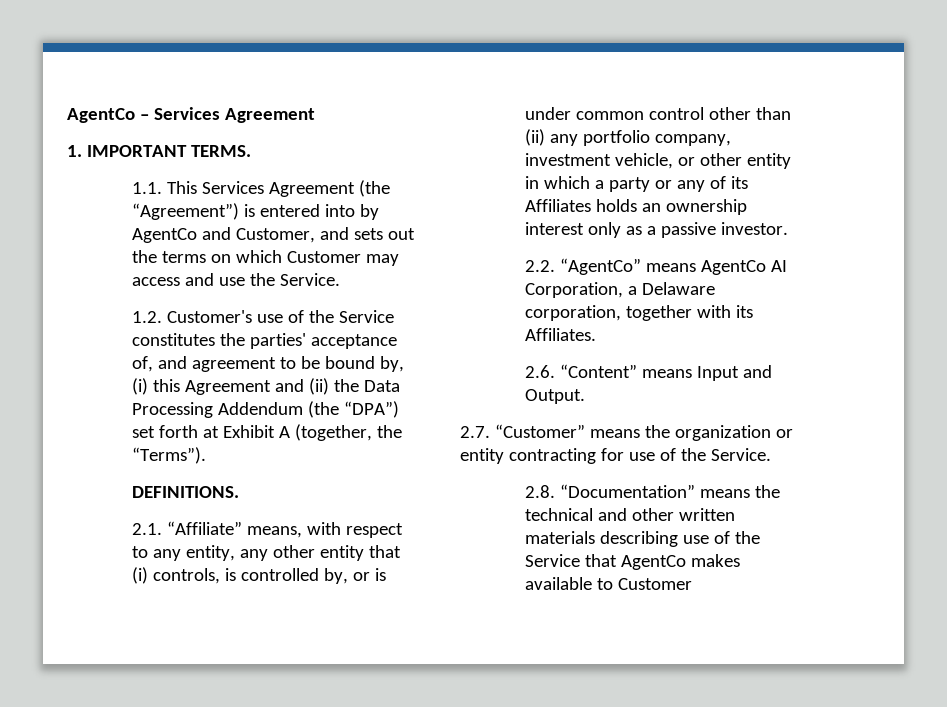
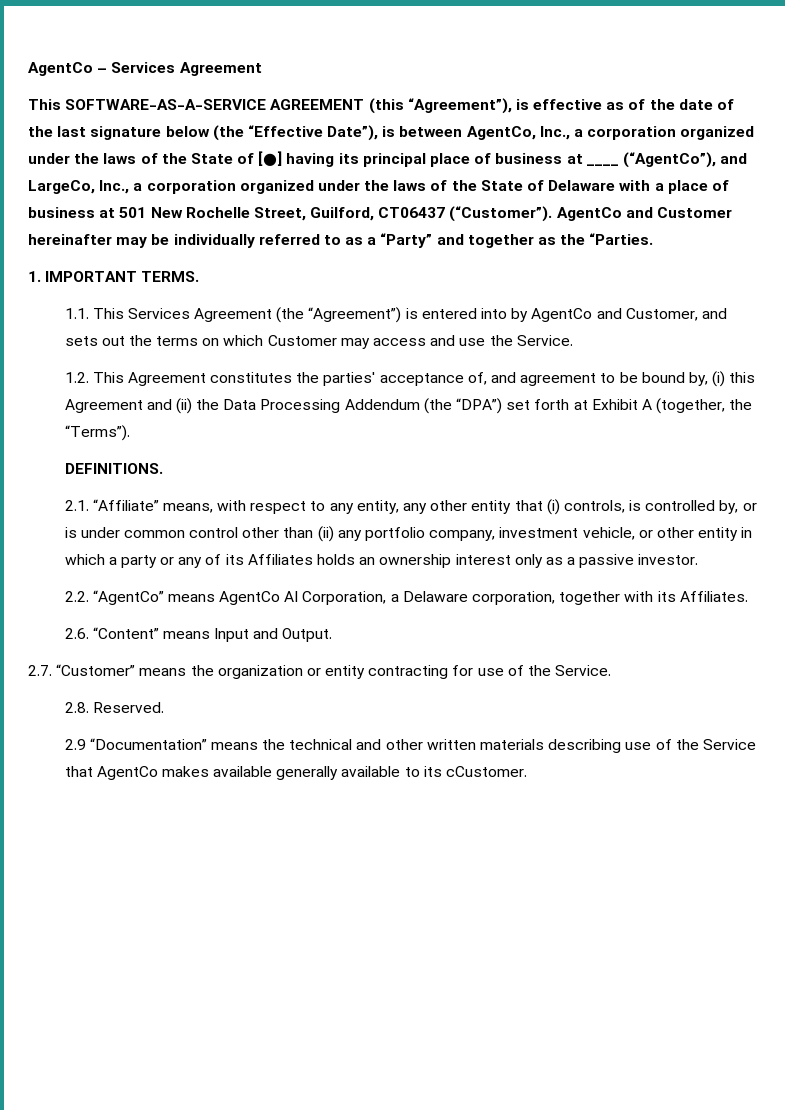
+ This SOFTWARE-AS-A-SERVICE AGREEMENT (this “Agreement”), is effective as of the date of the last signature below (the “Effective Date”), is between AgentCo, Inc., a corporation organized under the laws of the State of [●] having its principal place of business at ____ (“AgentCo”), and LargeCo, Inc., a corporation organized under the laws of the State of Delaware with a place of business at 501 New Rochelle Street, Guilford, CT06437 (“Customer”). AgentCo and Customer hereinafter may be individually referred to as a “Party” and together as the “Parties.
- 1.2. Customer's use of the Service constitutes the parties' acceptance of, and agreement to be bound by, (i) this Agreement and (ii) the Data Processing Addendum (the “DPA”) set forth at Exhibit A (together, the “Terms”).
+ 1.2. This Agreement constitutes the parties' acceptance of, and agreement to be bound by, (i) this Agreement and (ii) the Data Processing Addendum (the “DPA”) set forth at Exhibit A (together, the “Terms”).
- 2.8. “Documentation” means the technical and other written materials describing use of the Service that AgentCo makes available to Customer
+ 2.8. Reserved.
+ 2.9 “Documentation” means the technical and other written materials describing use of the Service that AgentCo makes available generally available to its cCustomer.

